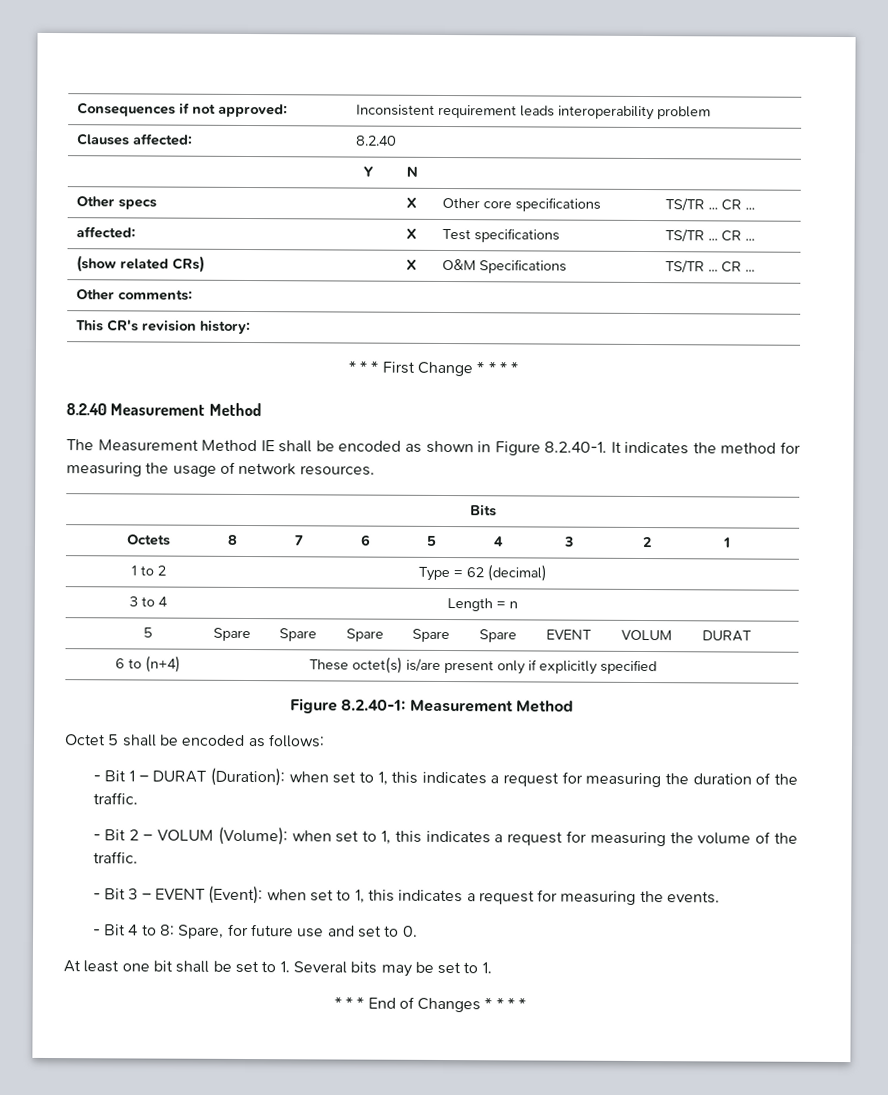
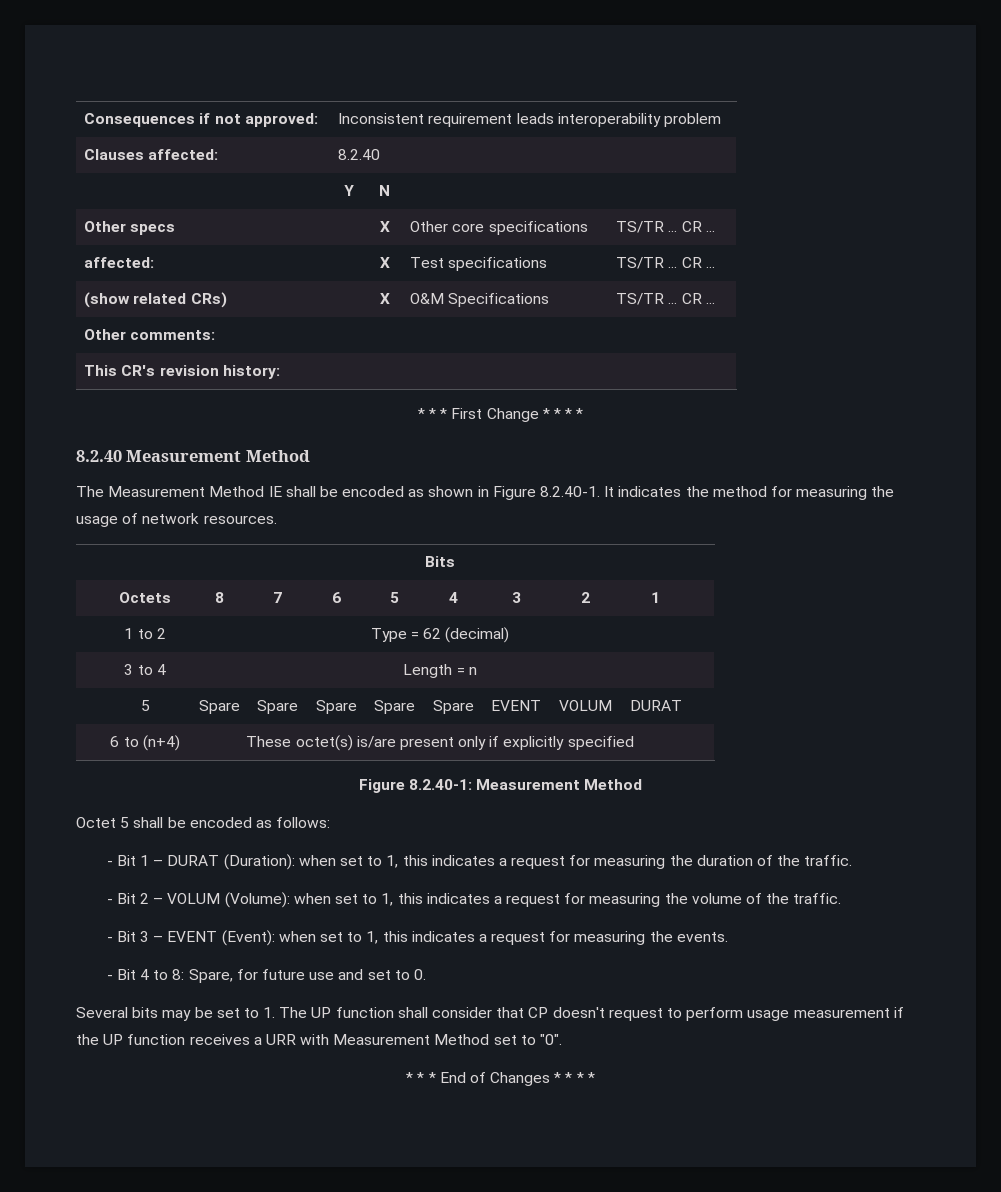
- At least one bit shall be set to 1. Several bits may be set to 1.
+ Several bits may be set to 1. The UP function shall consider that CP doesn't request to perform usage measurement if the UP function receives a URR with Measurement Method set to "0".

